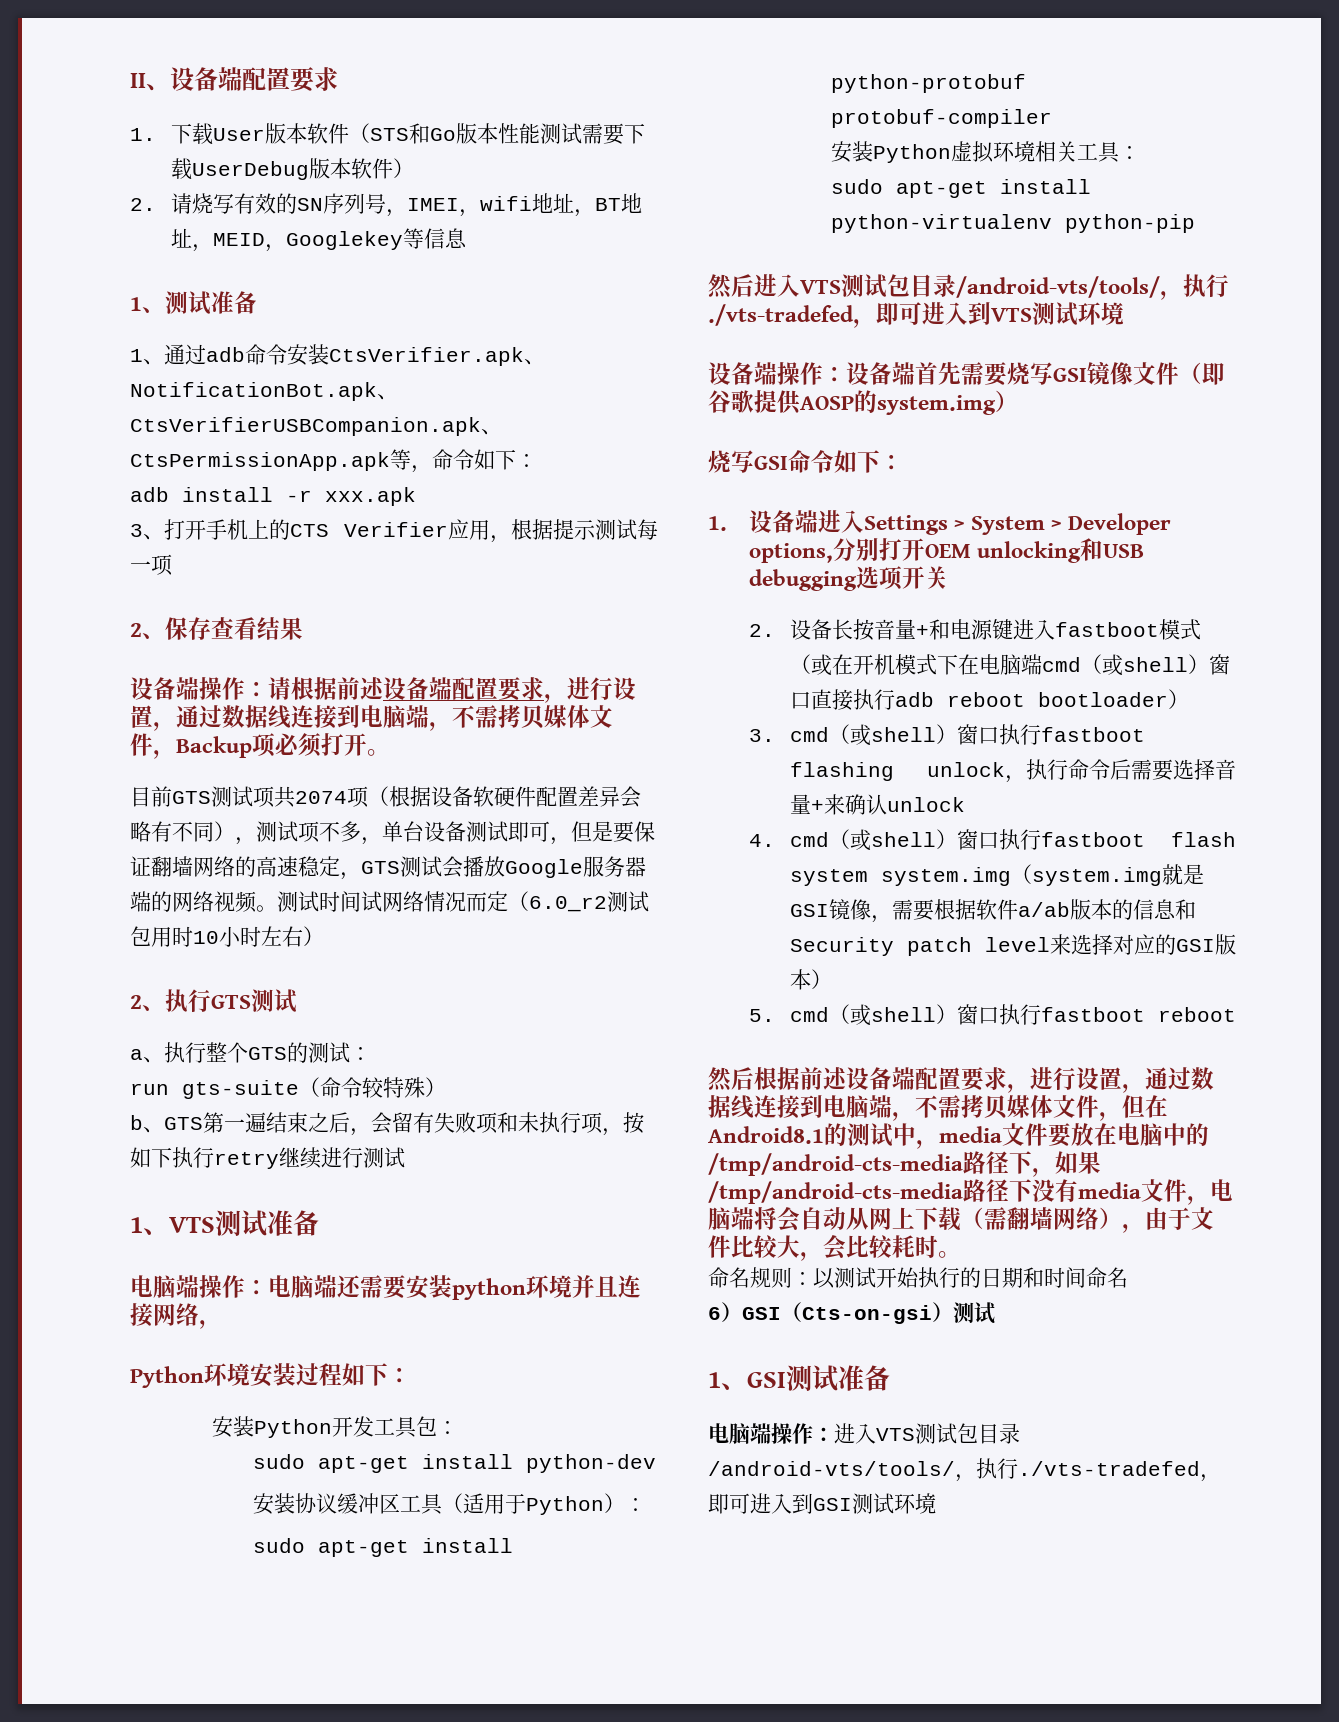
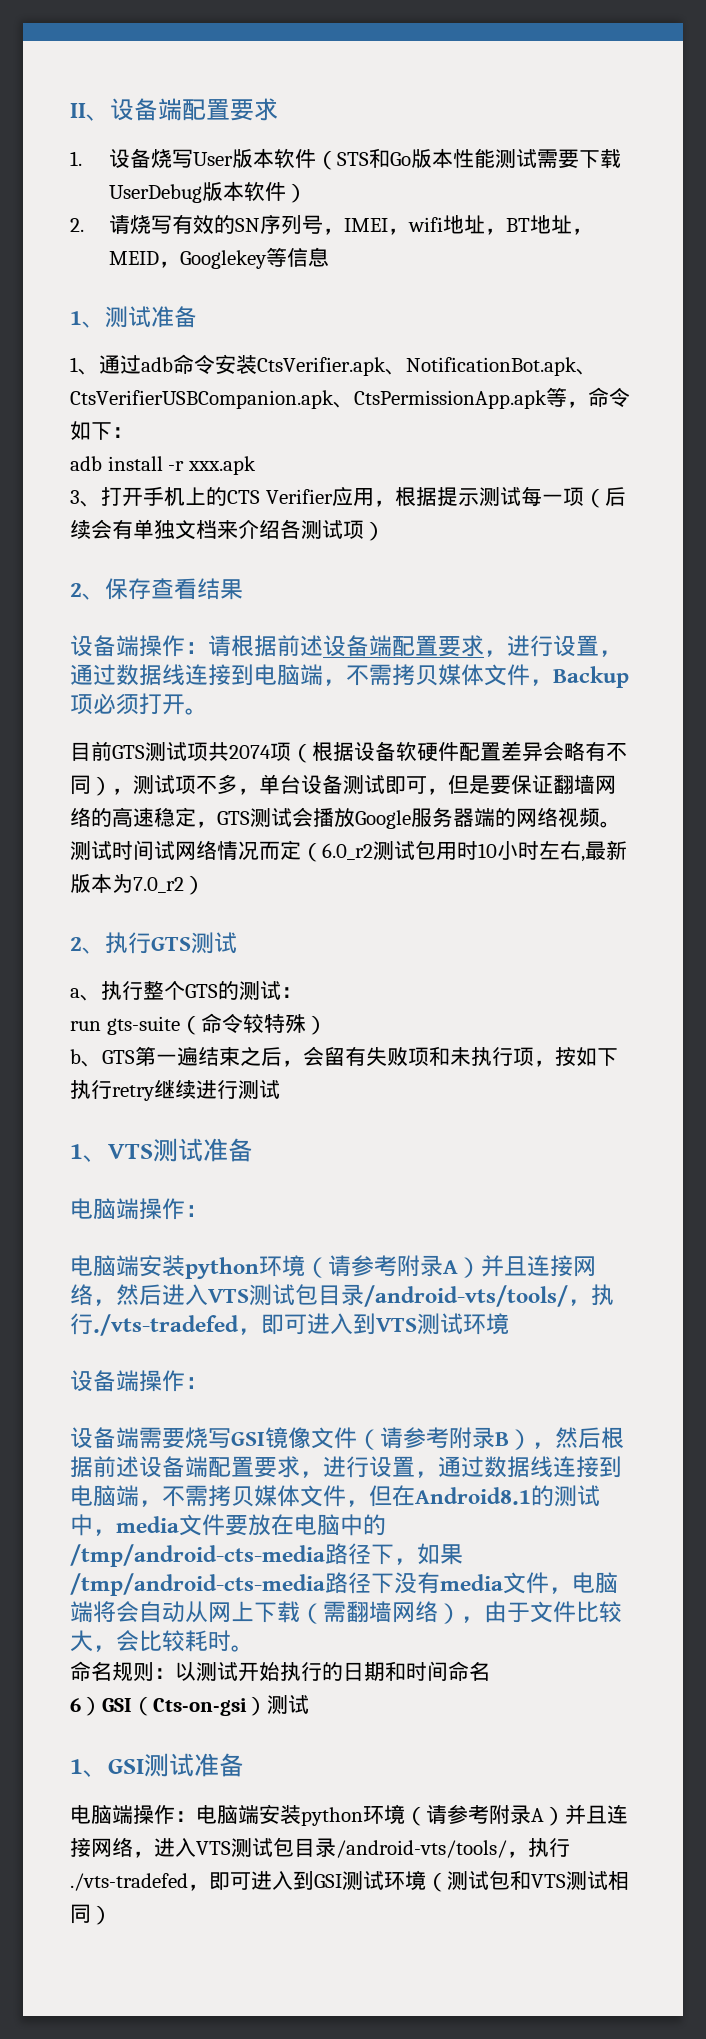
- 1.下载User版本软件（STS和Go版本性能测试需要下载UserDebug版本软件）
+ 1.设备烧写User版本软件（STS和Go版本性能测试需要下载UserDebug版本软件）
- 3、打开手机上的CTS Verifier应用，根据提示测试每一项
+ 3、打开手机上的CTS Verifier应用，根据提示测试每一项（后续会有单独文档来介绍各测试项）
- 测试时间试网络情况而定（6.0_r2测试包用时10小时左右）
+ 测试时间试网络情况而定（6.0_r2测试包用时10小时左右,最新版本为7.0_r2）
  1、VTS测试准备
- 电脑端操作：电脑端还需要安装python环境并且连接网络，
- Python环境安装过程如下：
- 安装Python开发工具包：
- sudo apt-get install python-dev
- 安装协议缓冲区工具（适用于Python）：
- sudo apt-get install python-protobuf protobuf-compiler
- 安装Python虚拟环境相关工具：
- sudo apt-get install python-virtualenv python-pip
- 然后进入VTS测试包目录/android-vts/tools/，执行./vts-tradefed，即可进入到VTS测试环境
- 设备端操作：设备端首先需要烧写GSI镜像文件（即谷歌提供AOSP的system.img）
- 烧写GSI命令如下：
- 1.设备端进入Settings > System > Developer options,分别打开OEM unlocking和USB debugging选项开关
- 2.设备长按音量+和电源键进入fastboot模式（或在开机模式下在电脑端cmd（或shell）窗口直接执行adb reboot bootloader）
- 3. cmd（或shell）窗口执行fastboot flashing unlock，执行命令后需要选择音量+来确认unlock
- 4. cmd（或shell）窗口执行fastboot flash system system.img（system.img就是GSI镜像，需要根据软件a/ab版本的信息和Security patch level来选择对应的GSI版本）
- 5. cmd（或shell）窗口执行fastboot reboot
- 然后根据前述设备端配置要求，进行设置，通过数据线连接到电脑端，不需拷贝媒体文件，但在Android8.1的测试中，media文件要放在电脑中的/tmp/android-cts-media路径下，如果/tmp/android-cts-media路径下没有media文件，电脑端将会自动从网上下载（需翻墙网络），由于文件比较大，会比较耗时。
+ 电脑端操作：
+ 电脑端安装python环境（请参考附录A）并且连接网络，然后进入VTS测试包目录/android-vts/tools/，执行./vts-tradefed，即可进入到VTS测试环境
+ 设备端操作：
+ 设备端需要烧写GSI镜像文件（请参考附录B），然后根据前述设备端配置要求，进行设置，通过数据线连接到电脑端，不需拷贝媒体文件，但在Android8.1的测试中，media文件要放在电脑中的/tmp/android-cts-media路径下，如果/tmp/android-cts-media路径下没有media文件，电脑端将会自动从网上下载（需翻墙网络），由于文件比较大，会比较耗时。
- 电脑端操作：进入VTS测试包目录/android-vts/tools/，执行./vts-tradefed，即可进入到GSI测试环境
+ 电脑端操作：电脑端安装python环境（请参考附录A）并且连接网络，进入VTS测试包目录/android-vts/tools/，执行./vts-tradefed，即可进入到GSI测试环境（测试包和VTS测试相同）

